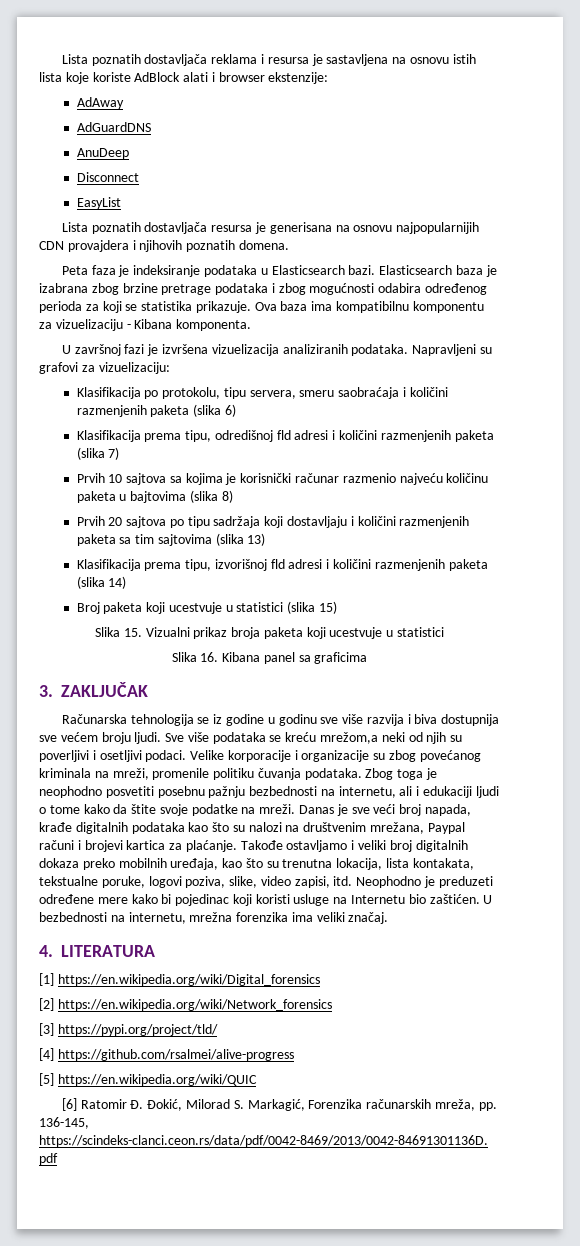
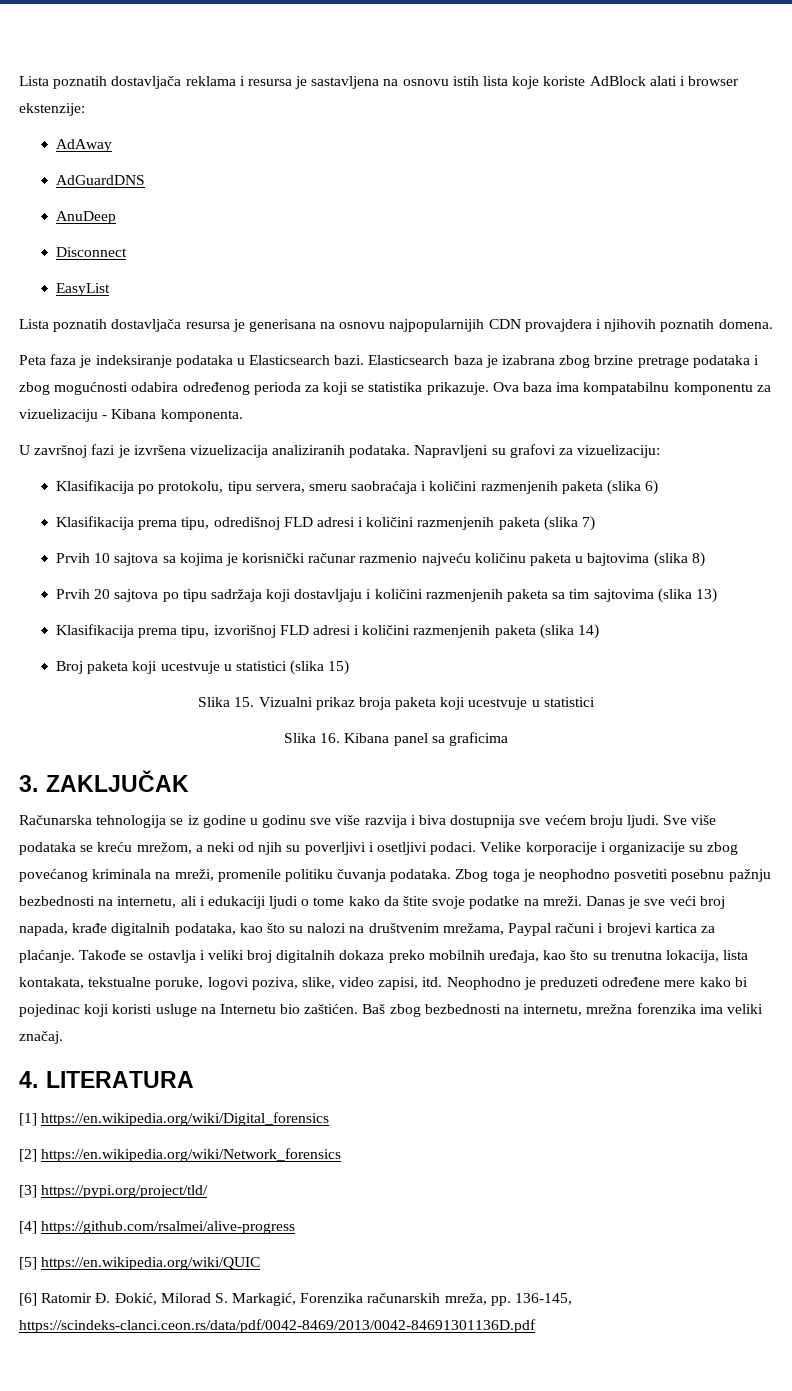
- Ova baza ima kompatibilnu komponentu za vizuelizaciju - Kibana komponenta.
+ Ova baza ima kompatabilnu komponentu za vizuelizaciju - Kibana komponenta.
- Klasifikacija prema tipu, odredišnoj fld adresi i količini razmenjenih paketa (slika 7)
+ Klasifikacija prema tipu, odredišnoj FLD adresi i količini razmenjenih paketa (slika 7)
- Klasifikacija prema tipu, izvorišnoj fld adresi i količini razmenjenih paketa (slika 14)
+ Klasifikacija prema tipu, izvorišnoj FLD adresi i količini razmenjenih paketa (slika 14)
- Sve više podataka se kreću mrežom,a neki od njih su poverljivi i osetljivi podaci.
+ Sve više podataka se kreću mrežom, a neki od njih su poverljivi i osetljivi podaci.
- Danas je sve veći broj napada, krađe digitalnih podataka kao što su nalozi na društvenim mrežana, Paypal računi i brojevi kartica za plaćanje.
+ Danas je sve veći broj napada, krađe digitalnih podataka, kao što su nalozi na društvenim mrežama, Paypal računi i brojevi kartica za plaćanje.
- Takođe ostavljamo i veliki broj digitalnih dokaza preko mobilnih uređaja, kao što su trenutna lokacija, lista kontakata, tekstualne poruke, logovi poziva, slike, video zapisi, itd.
+ Takođe se ostavlja i veliki broj digitalnih dokaza preko mobilnih uređaja, kao što su trenutna lokacija, lista kontakata, tekstualne poruke, logovi poziva, slike, video zapisi, itd.
- U bezbednosti na internetu, mrežna forenzika ima veliki značaj.
+ Baš zbog bezbednosti na internetu, mrežna forenzika ima veliki značaj.

